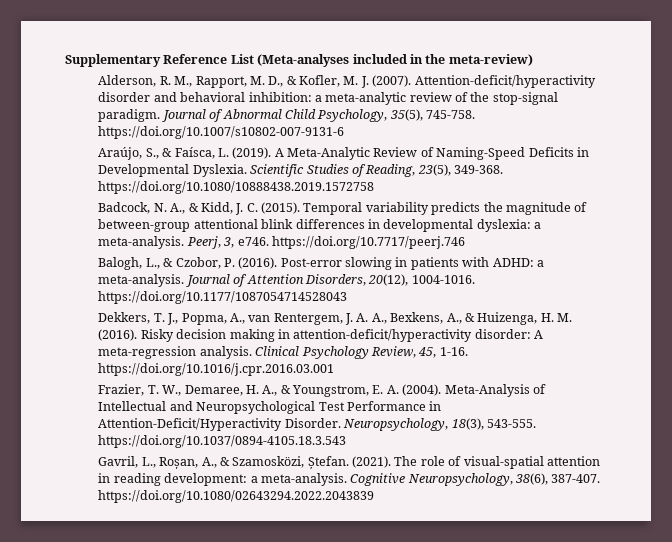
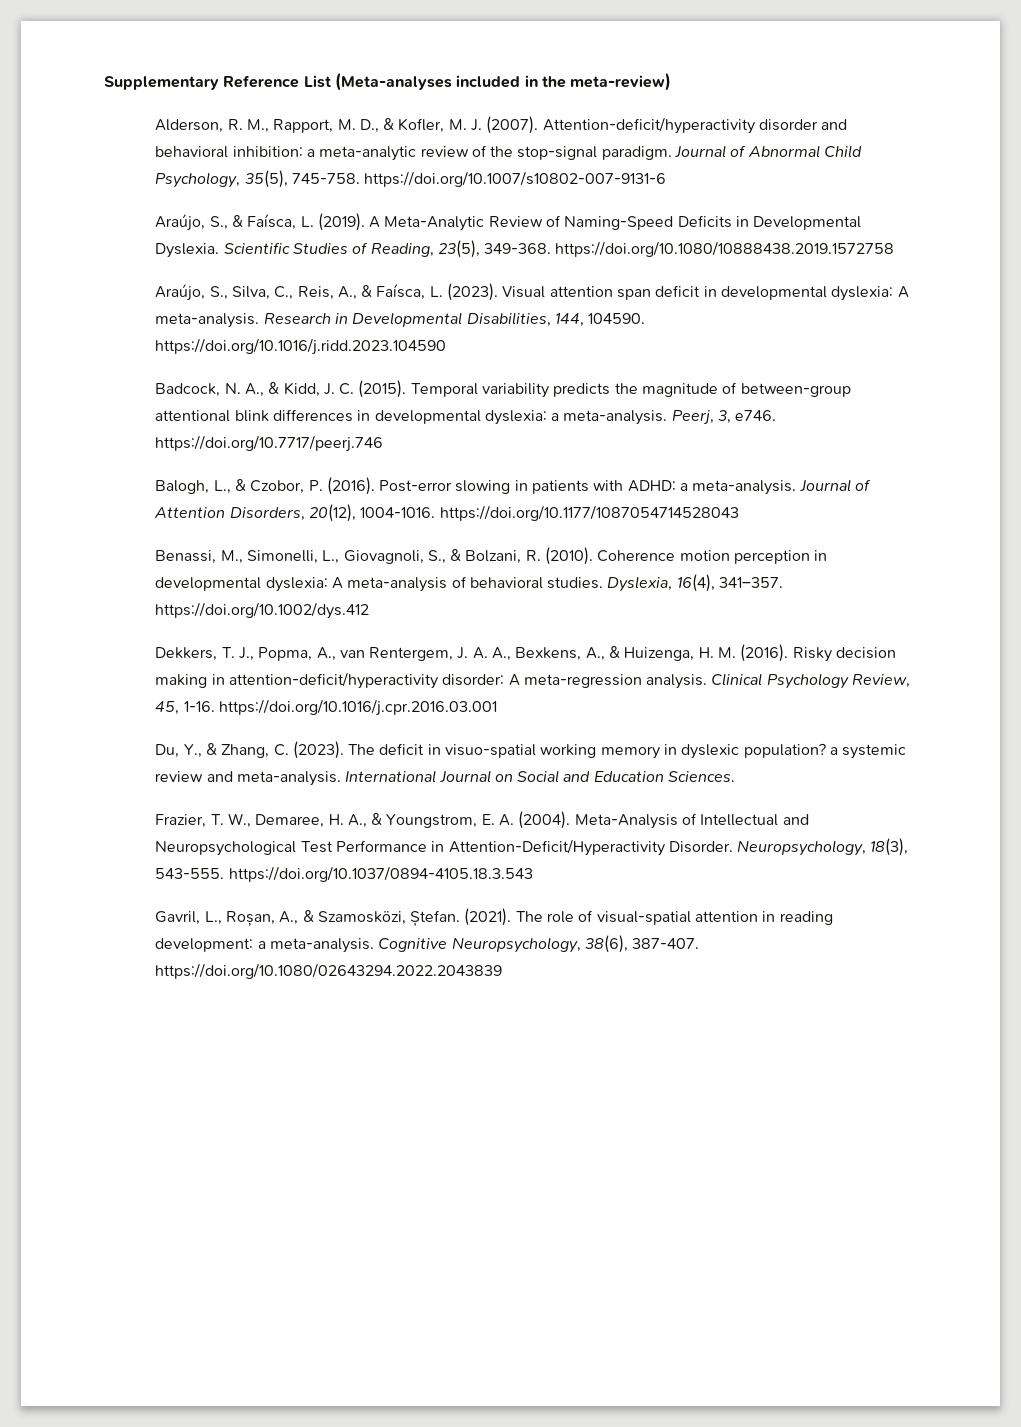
+ Araújo, S., Silva, C., Reis, A., & Faísca, L. (2023). Visual attention span deficit in developmental dyslexia: A meta-analysis. Research in Developmental Disabilities, 144, 104590. https://doi.org/10.1016/j.ridd.2023.104590
+ Benassi, M., Simonelli, L., Giovagnoli, S., & Bolzani, R. (2010). Coherence motion perception in developmental dyslexia: A meta-analysis of behavioral studies. Dyslexia, 16(4), 341–357. https://doi.org/10.1002/dys.412
+ Du, Y., & Zhang, C. (2023). The deficit in visuo-spatial working memory in dyslexic population? a systemic review and meta-analysis. International Journal on Social and Education Sciences.

